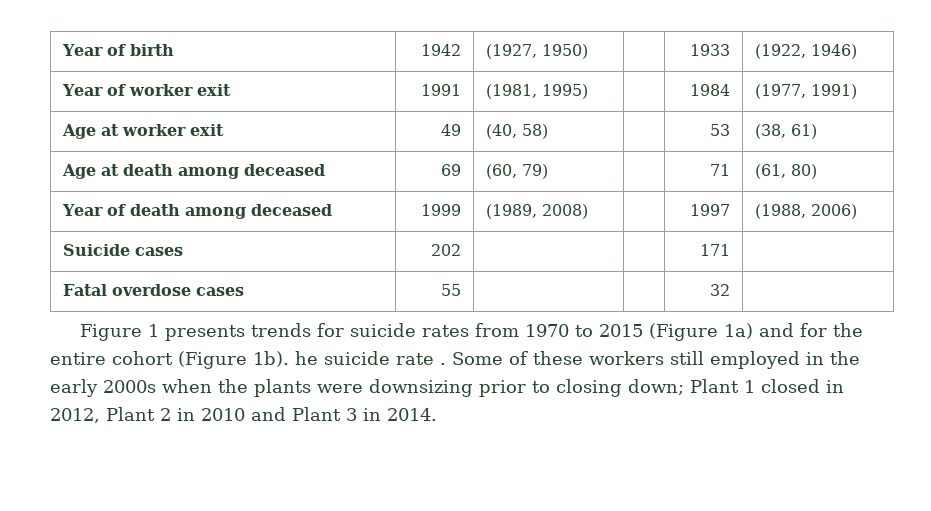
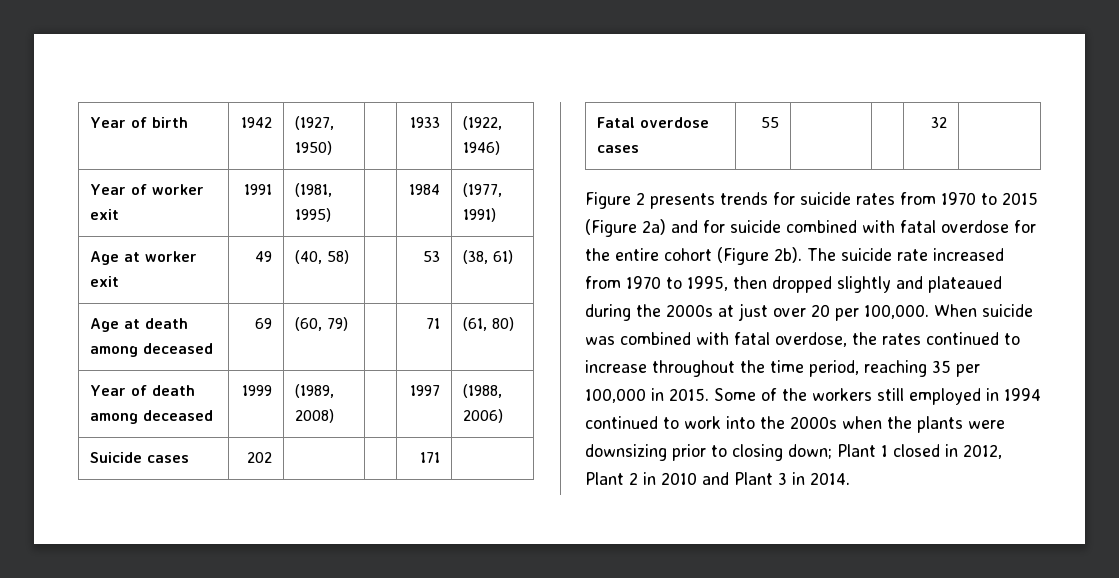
- Figure 1 presents trends for suicide rates from 1970 to 2015 (Figure 1a) and for the entire cohort (Figure 1b). he suicide rate .
+ Figure 2 presents trends for suicide rates from 1970 to 2015 (Figure 2a) and for suicide combined with fatal overdose for the entire cohort (Figure 2b). The suicide rate increased from 1970 to 1995, then dropped slightly and plateaued during the 2000s at just over 20 per 100,000. When suicide was combined with fatal overdose, the rates continued to increase throughout the time period, reaching 35 per 100,000 in 2015.
- Some of these workers still employed in the early 2000s when the plants were downsizing prior to closing down; Plant 1 closed in 2012, Plant 2 in 2010 and Plant 3 in 2014.
+ Some of the workers still employed in 1994 continued to work into the 2000s when the plants were downsizing prior to closing down; Plant 1 closed in 2012, Plant 2 in 2010 and Plant 3 in 2014.

